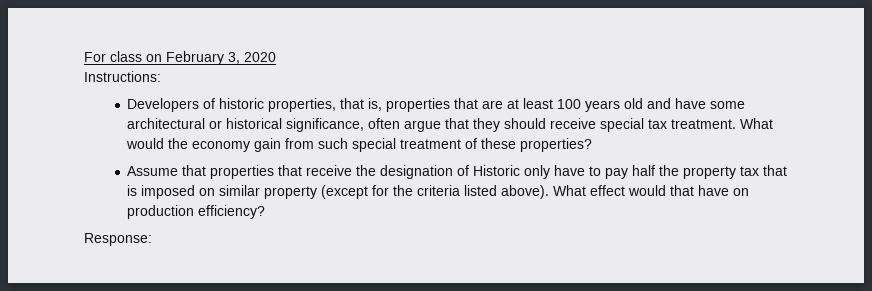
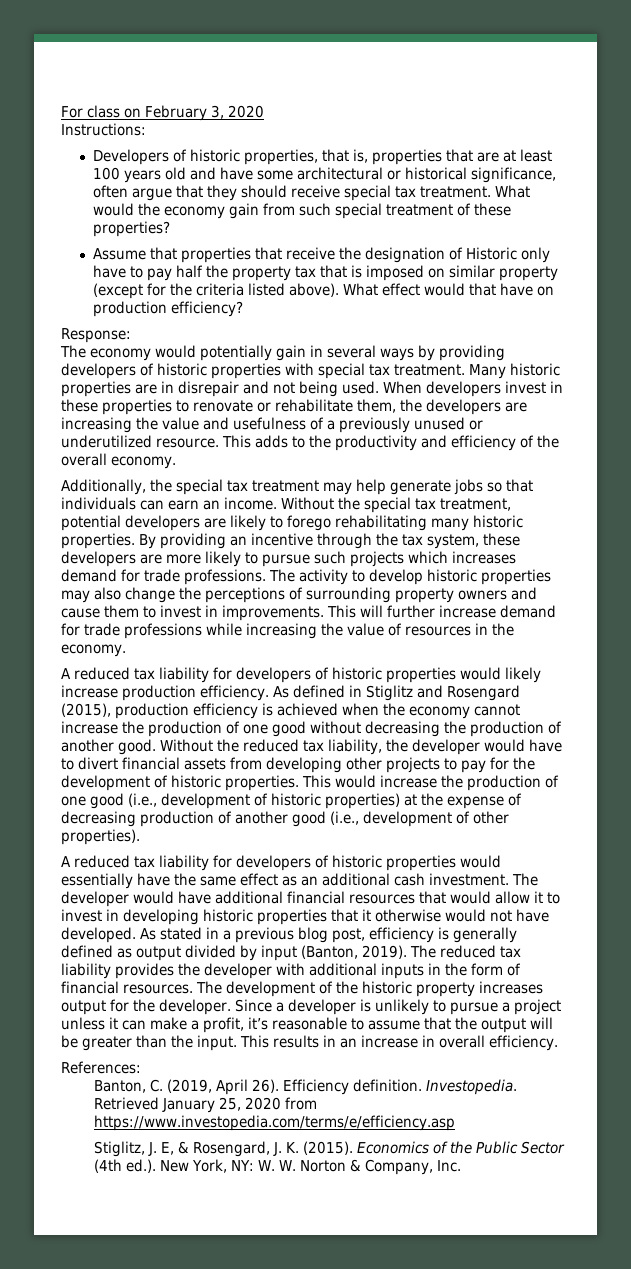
+ The economy would potentially gain in several ways by providing developers of historic properties with special tax treatment. Many historic properties are in disrepair and not being used. When developers invest in these properties to renovate or rehabilitate them, the developers are increasing the value and usefulness of a previously unused or underutilized resource. This adds to the productivity and efficiency of the overall economy.
+ Additionally, the special tax treatment may help generate jobs so that individuals can earn an income. Without the special tax treatment, potential developers are likely to forego rehabilitating many historic properties. By providing an incentive through the tax system, these developers are more likely to pursue such projects which increases demand for trade professions. The activity to develop historic properties may also change the perceptions of surrounding property owners and cause them to invest in improvements. This will further increase demand for trade professions while increasing the value of resources in the economy.
+ A reduced tax liability for developers of historic properties would likely increase production efficiency. As defined in Stiglitz and Rosengard (2015), production efficiency is achieved when the economy cannot increase the production of one good without decreasing the production of another good. Without the reduced tax liability, the developer would have to divert financial assets from developing other projects to pay for the development of historic properties. This would increase the production of one good (i.e., development of historic properties) at the expense of decreasing production of another good (i.e., development of other properties).
+ A reduced tax liability for developers of historic properties would essentially have the same effect as an additional cash investment. The developer would have additional financial resources that would allow it to invest in developing historic properties that it otherwise would not have developed. As stated in a previous blog post, efficiency is generally defined as output divided by input (Banton, 2019). The reduced tax liability provides the developer with additional inputs in the form of financial resources. The development of the historic property increases output for the developer. Since a developer is unlikely to pursue a project unless it can make a profit, it’s reasonable to assume that the output will be greater than the input. This results in an increase in overall efficiency.
+ References:
+ Banton, C. (2019, April 26). Efficiency definition. Investopedia. Retrieved January 25, 2020 from https://www.investopedia.com/terms/e/efficiency.asp
+ Stiglitz, J. E, & Rosengard, J. K. (2015). Economics of the Public Sector (4th ed.). New York, NY: W. W. Norton & Company, Inc.

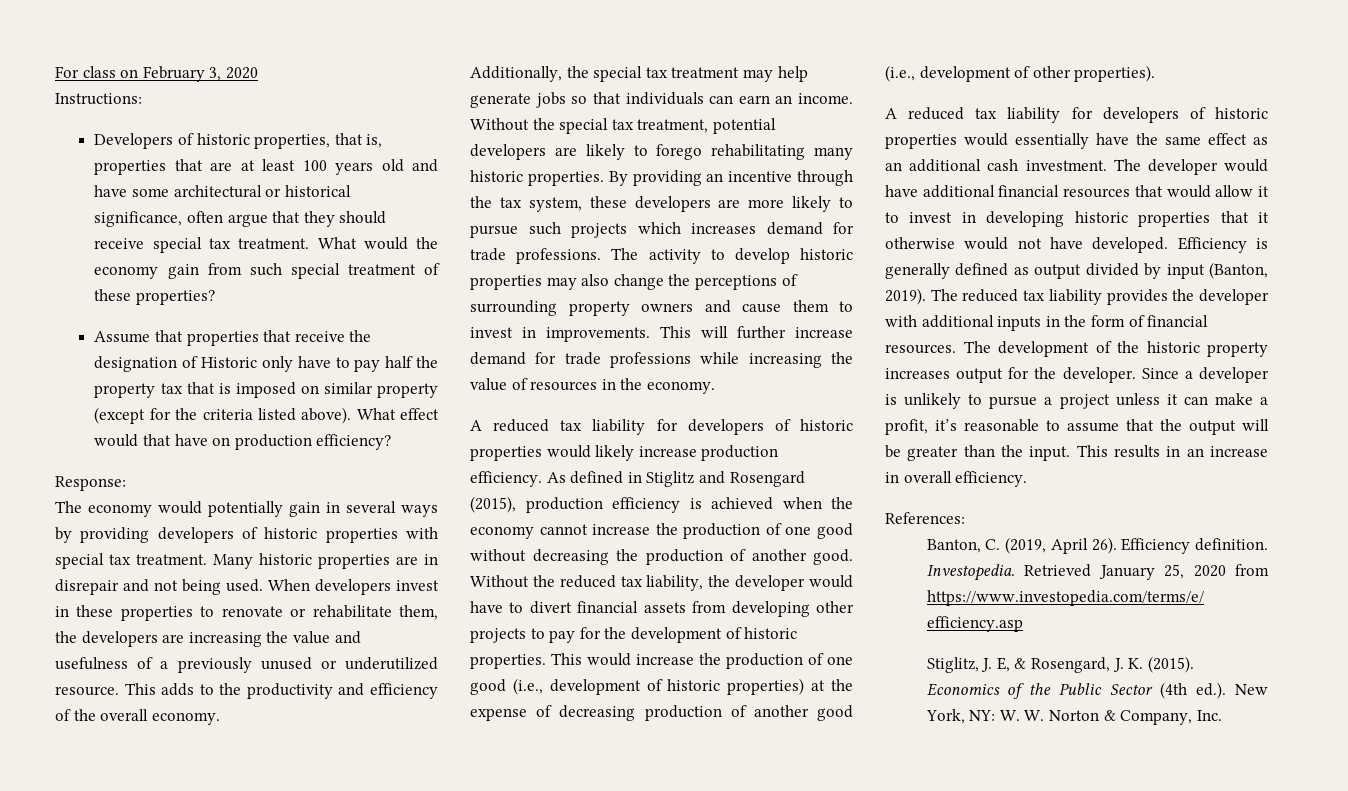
- As stated in a previous blog post, efficiency is generally defined as output divided by input (Banton, 2019).
+ Efficiency is generally defined as output divided by input (Banton, 2019).

